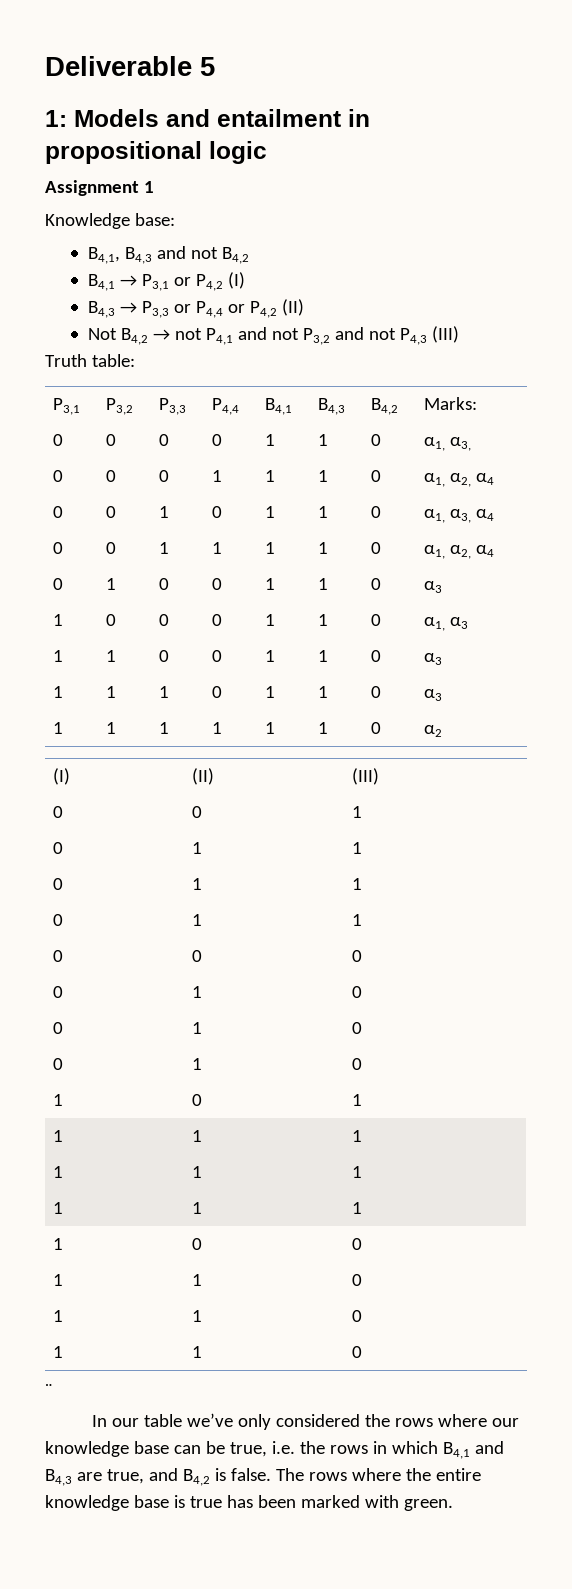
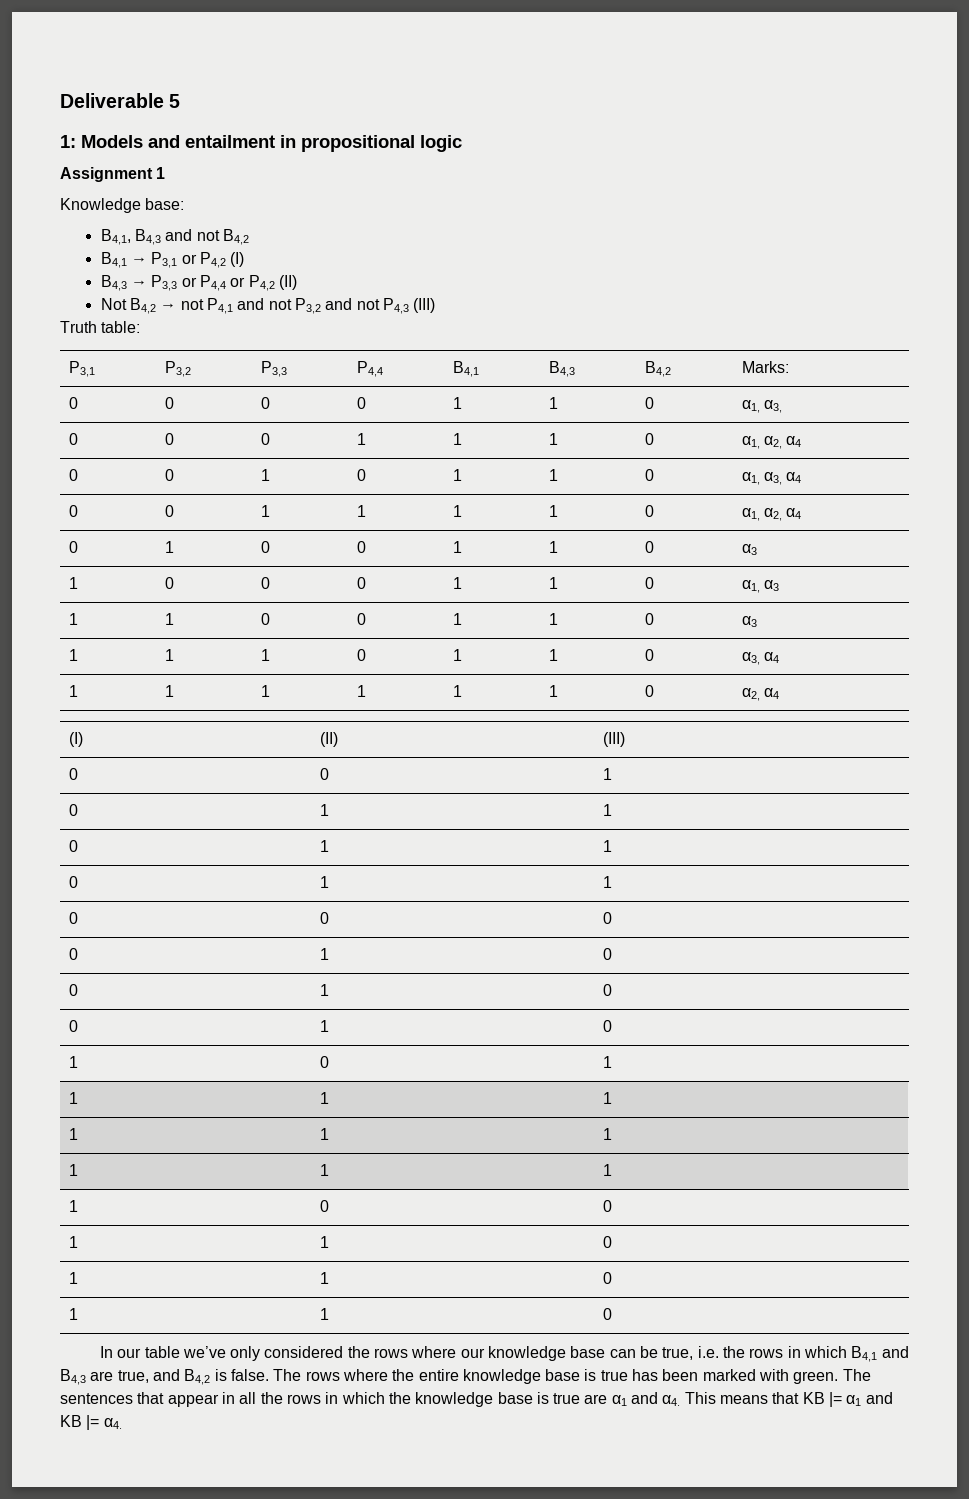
- 1 | 1 | 1 | 0 | 1 | 1 | 0 | α3
+ 1 | 1 | 1 | 0 | 1 | 1 | 0 | α3, α4
- 1 | 1 | 1 | 1 | 1 | 1 | 0 | α2
+ 1 | 1 | 1 | 1 | 1 | 1 | 0 | α2, α4
- ¨
+ The sentences that appear in all the rows in which the knowledge base is true are α1 and α4. This means that KB |= α1 and KB |= α4.

